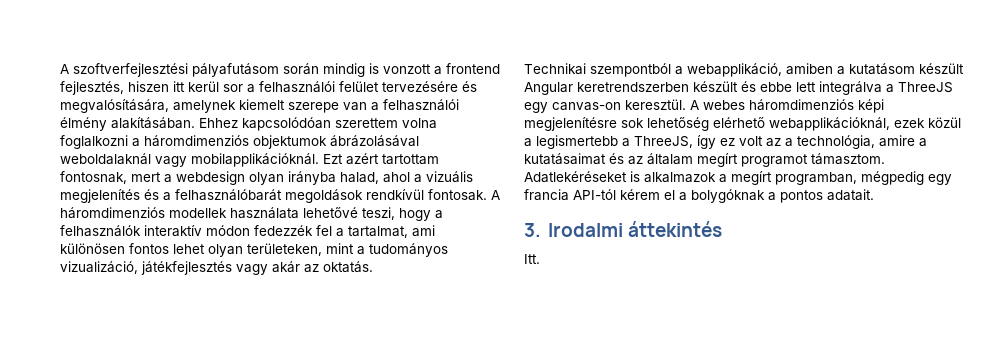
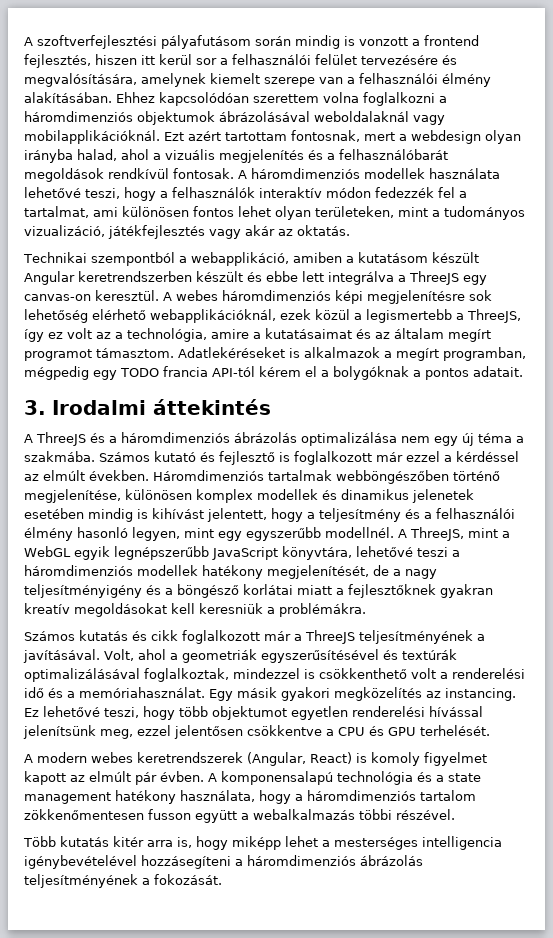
- Adatlekéréseket is alkalmazok a megírt programban, mégpedig egy francia API-tól kérem el a bolygóknak a pontos adatait.
+ Adatlekéréseket is alkalmazok a megírt programban, mégpedig egy TODO francia API-tól kérem el a bolygóknak a pontos adatait.
- Itt.
+ A ThreeJS és a háromdimenziós ábrázolás optimalizálása nem egy új téma a szakmába. Számos kutató és fejlesztő is foglalkozott már ezzel a kérdéssel az elmúlt években. Háromdimenziós tartalmak webböngészőben történő megjelenítése, különösen komplex modellek és dinamikus jelenetek esetében mindig is kihívást jelentett, hogy a teljesítmény és a felhasználói élmény hasonló legyen, mint egy egyszerűbb modellnél. A ThreeJS, mint a WebGL egyik legnépszerűbb JavaScript könyvtára, lehetővé teszi a háromdimenziós modellek hatékony megjelenítését, de a nagy teljesítményigény és a böngésző korlátai miatt a fejlesztőknek gyakran kreatív megoldásokat kell keresniük a problémákra.
+ Számos kutatás és cikk foglalkozott már a ThreeJS teljesítményének a javításával. Volt, ahol a geometriák egyszerűsítésével és textúrák optimalizálásával foglalkoztak, mindezzel is csökkenthető volt a renderelési idő és a memóriahasználat. Egy másik gyakori megközelítés az instancing. Ez lehetővé teszi, hogy több objektumot egyetlen renderelési hívással jelenítsünk meg, ezzel jelentősen csökkentve a CPU és GPU terhelését.
+ A modern webes keretrendszerek (Angular, React) is komoly figyelmet kapott az elmúlt pár évben. A komponensalapú technológia és a state management hatékony használata, hogy a háromdimenziós tartalom zökkenőmentesen fusson együtt a webalkalmazás többi részével.
+ Több kutatás kitér arra is, hogy miképp lehet a mesterséges intelligencia igénybevételével hozzásegíteni a háromdimenziós ábrázolás teljesítményének a fokozását.

